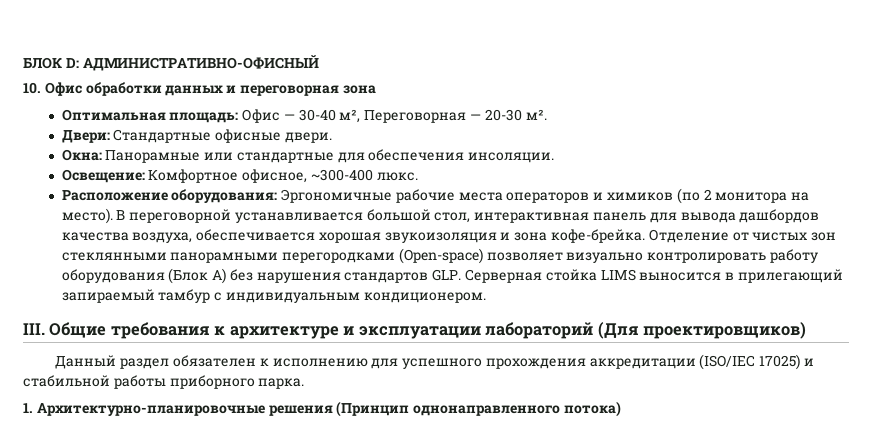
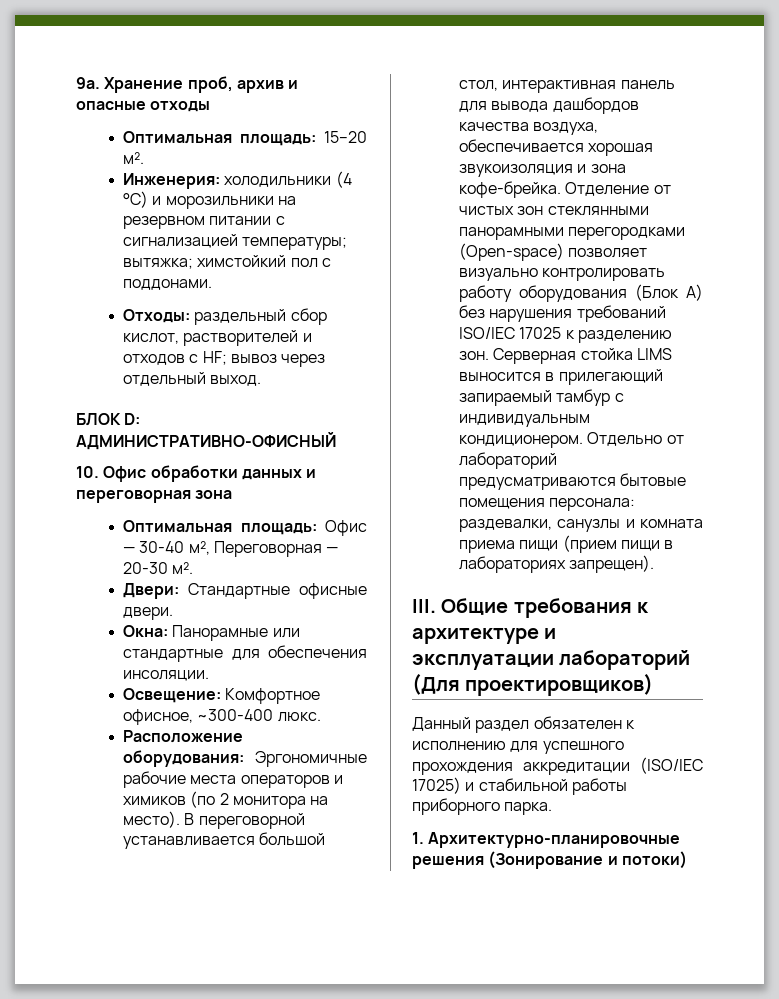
+ 9а. Хранение проб, архив и опасные отходы
+ Оптимальная площадь: 15–20 м².
+ Инженерия: холодильники (4 °C) и морозильники на резервном питании с сигнализацией температуры; вытяжка; химстойкий пол с поддонами.
+ Отходы: раздельный сбор кислот, растворителей и отходов с HF; вывоз через отдельный выход.
- Отделение от чистых зон стеклянными панорамными перегородками (Open-space) позволяет визуально контролировать работу оборудования (Блок А) без нарушения стандартов GLP. Серверная стойка LIMS выносится в прилегающий запираемый тамбур с индивидуальным кондиционером.
+ Отделение от чистых зон стеклянными панорамными перегородками (Open-space) позволяет визуально контролировать работу оборудования (Блок А) без нарушения требований ISO/IEC 17025 к разделению зон. Серверная стойка LIMS выносится в прилегающий запираемый тамбур с индивидуальным кондиционером. Отдельно от лабораторий предусматриваются бытовые помещения персонала: раздевалки, санузлы и комната приема пищи (прием пищи в лабораториях запрещен).
- 1. Архитектурно-планировочные решения (Принцип однонаправленного потока)
+ 1. Архитектурно-планировочные решения (Зонирование и потоки)

